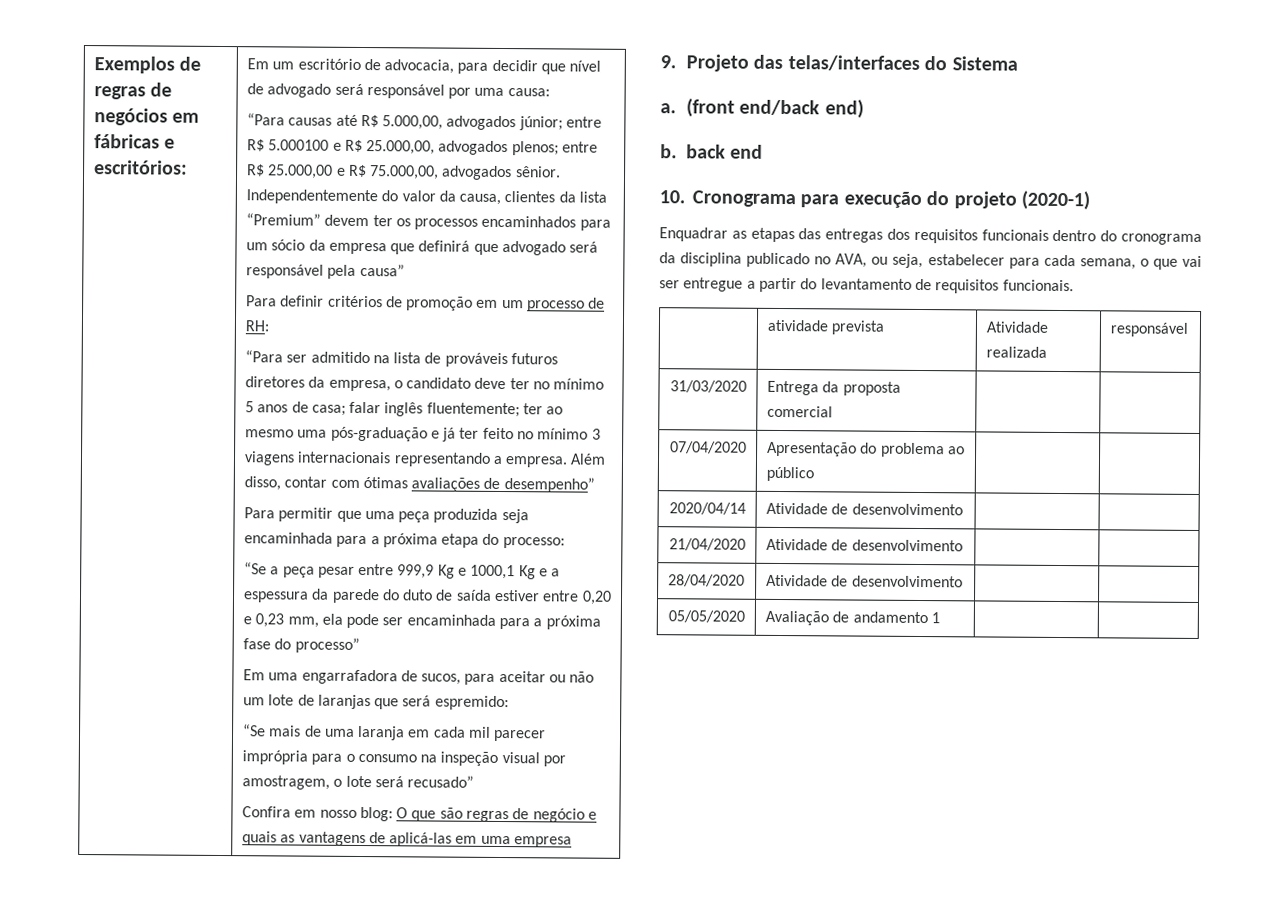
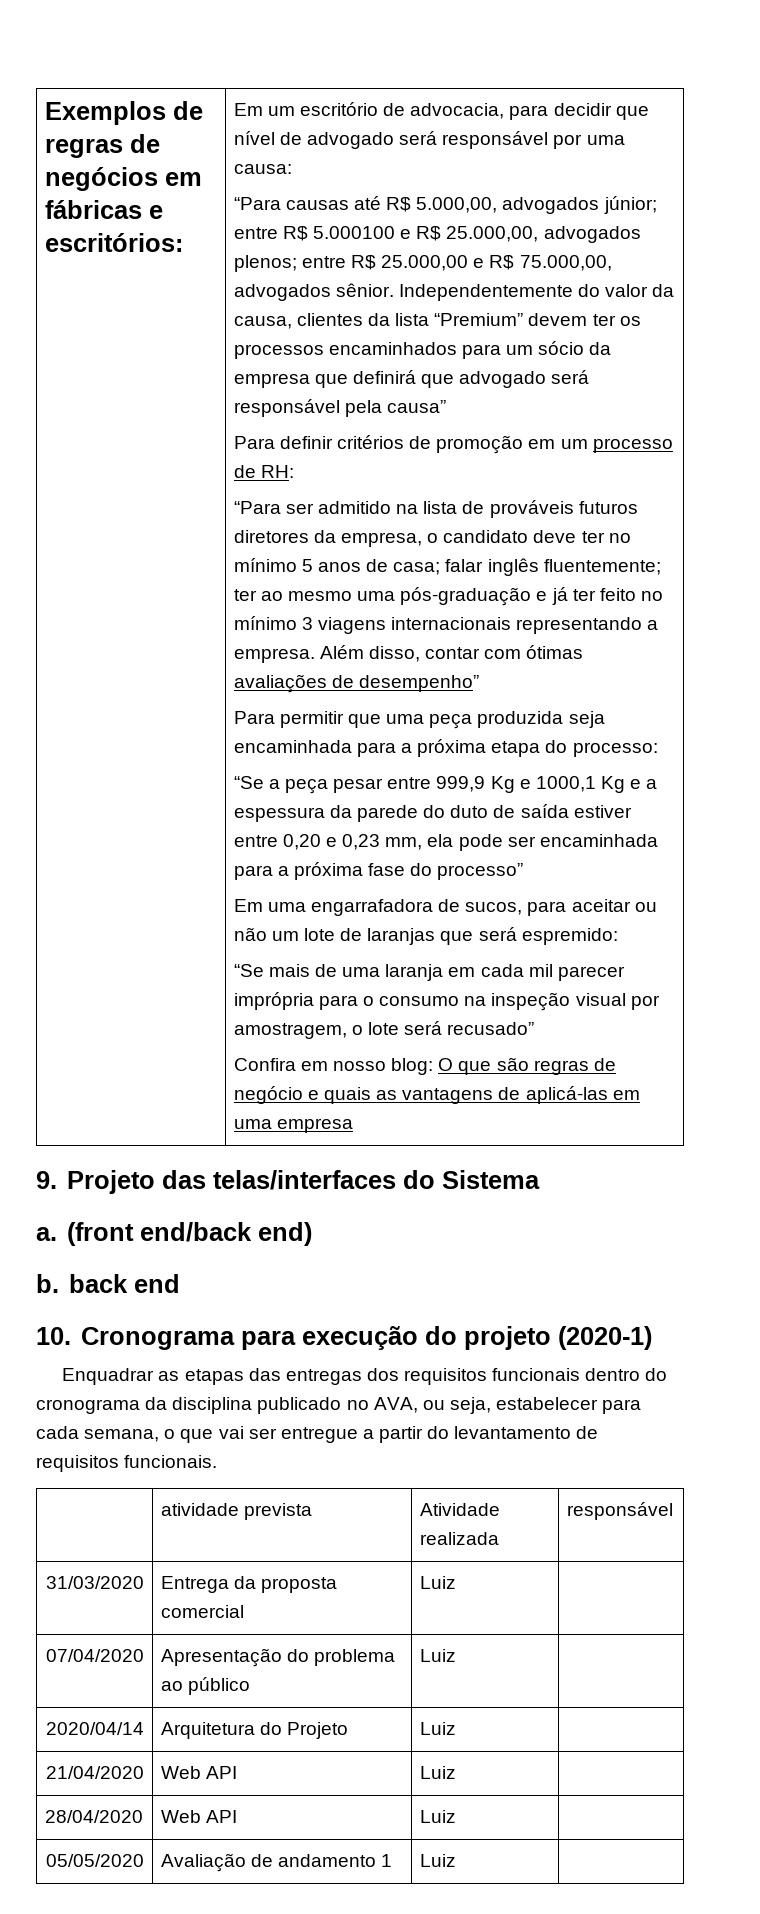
- 31/03/2020 | Entrega da proposta comercial | |
+ 31/03/2020 | Entrega da proposta comercial | Luiz |
- 07/04/2020 | Apresentação do problema ao público | |
+ 07/04/2020 | Apresentação do problema ao público | Luiz |
- 2020/04/14 | Atividade de desenvolvimento | |
- 21/04/2020 | Atividade de desenvolvimento | |
- 28/04/2020 | Atividade de desenvolvimento | |
+ 2020/04/14 | Arquitetura do Projeto | Luiz |
+ 21/04/2020 | Web API | Luiz |
+ 28/04/2020 | Web API | Luiz |
- 05/05/2020 | Avaliação de andamento 1 | |
+ 05/05/2020 | Avaliação de andamento 1 | Luiz |

